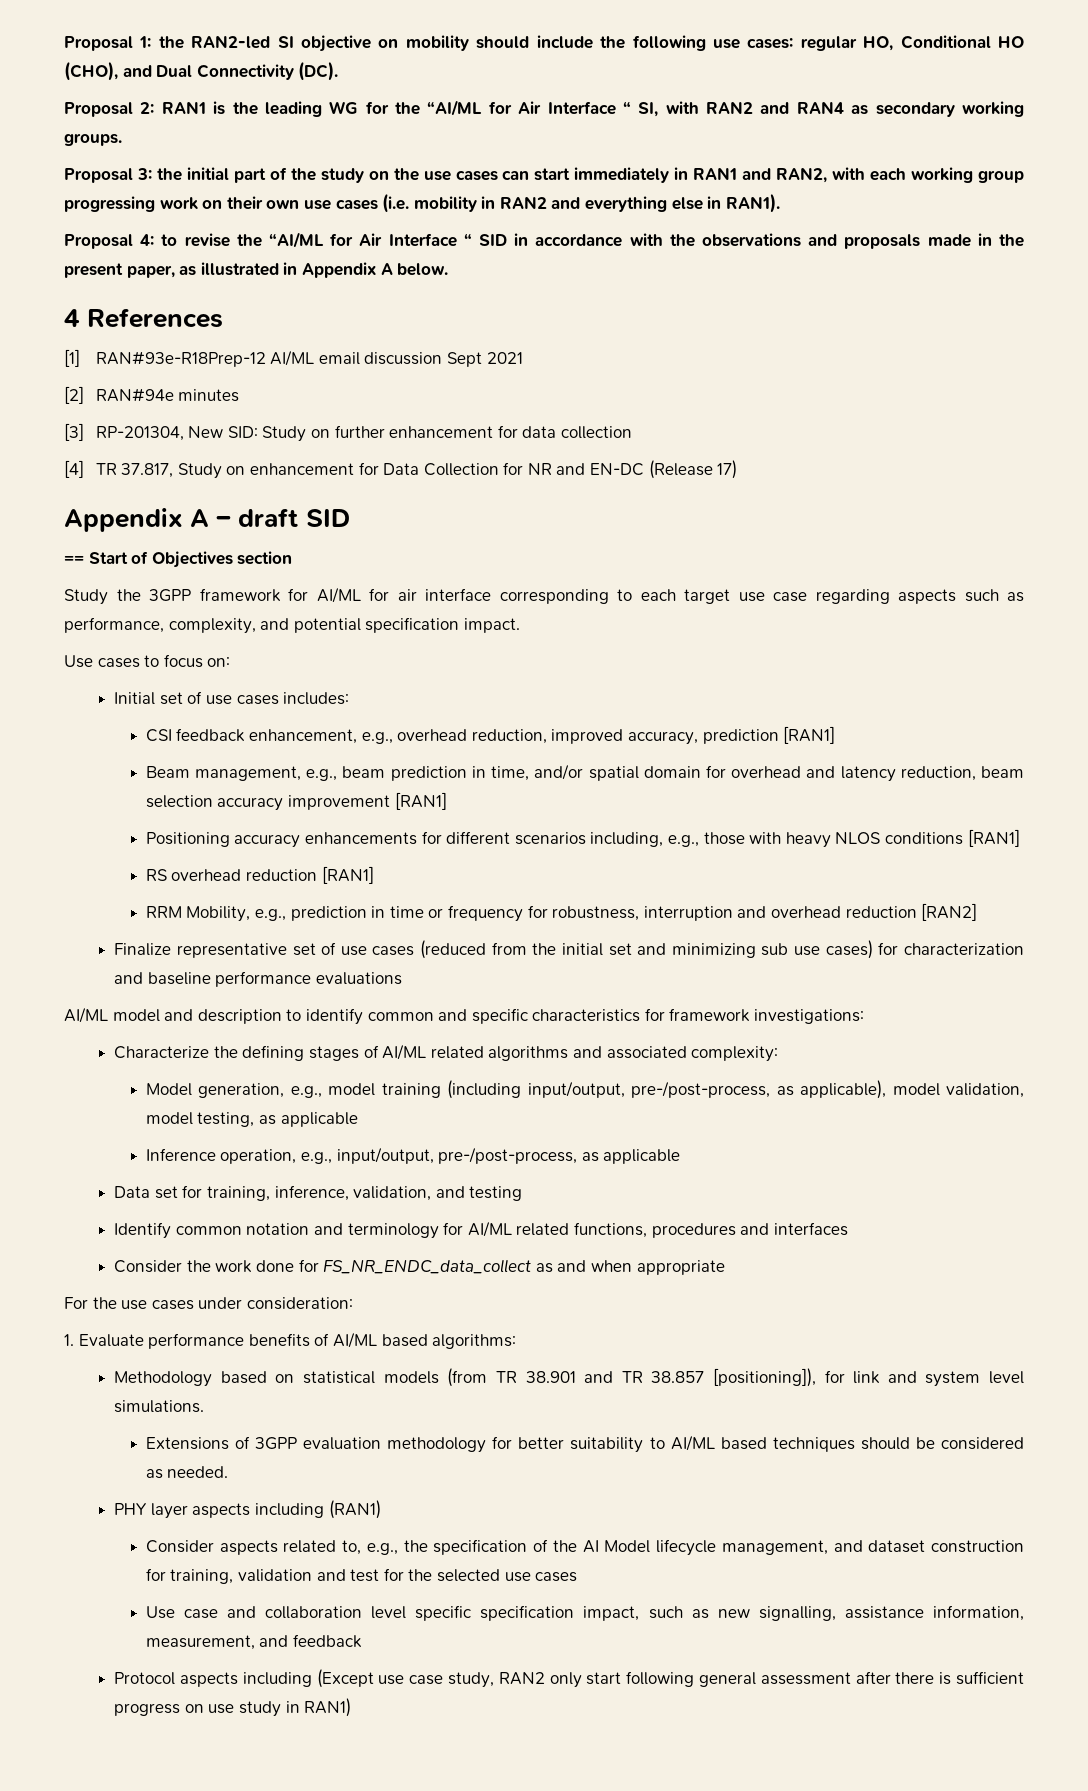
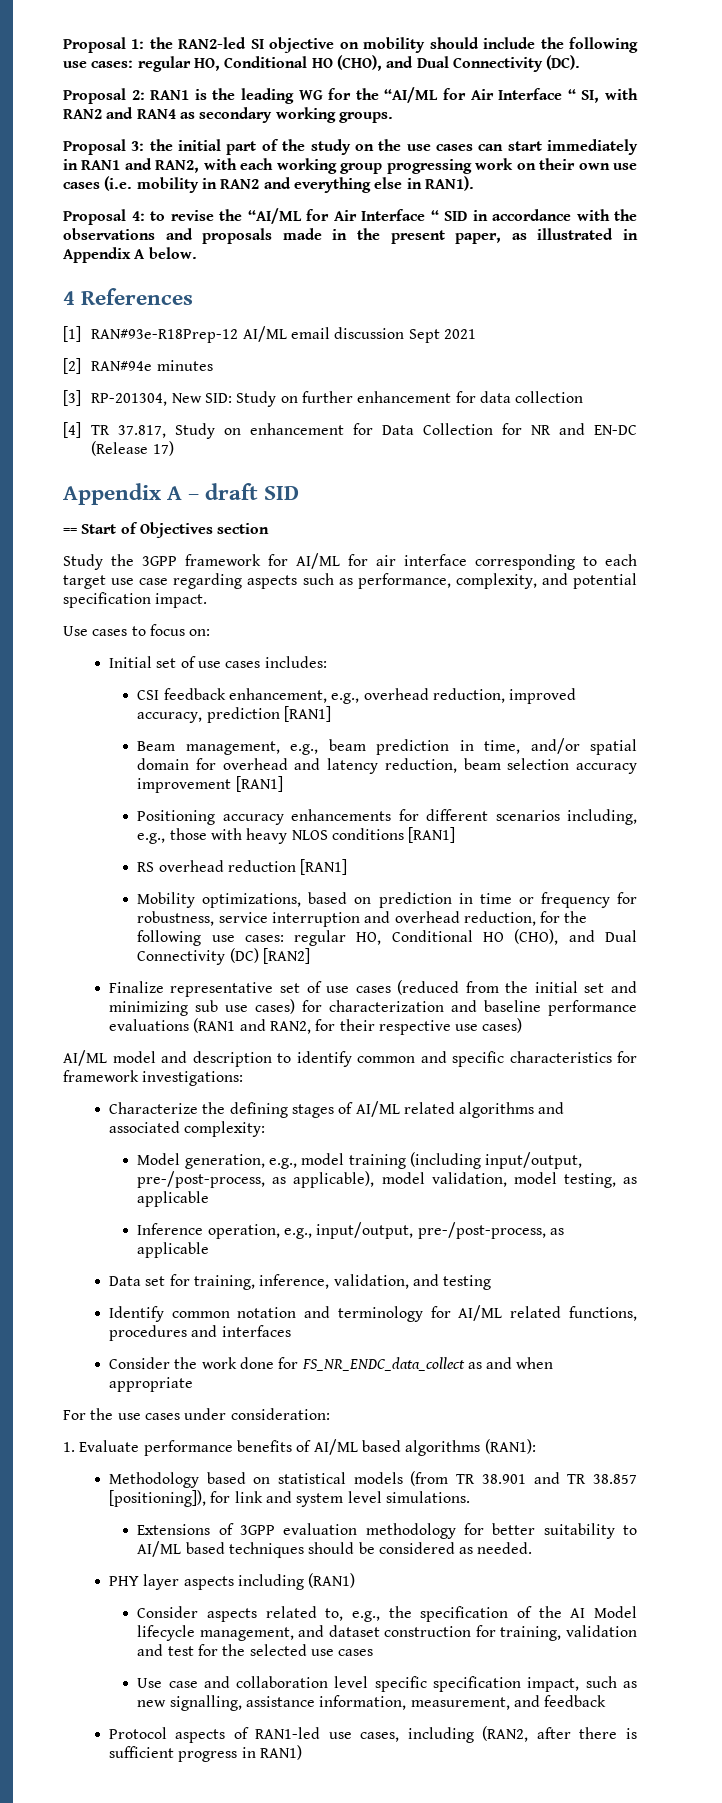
- RRM Mobility, e.g., prediction in time or frequency for robustness, interruption and overhead reduction [RAN2]
+ Mobility optimizations, based on prediction in time or frequency for robustness, service interruption and overhead reduction, for the following use cases: regular HO, Conditional HO (CHO), and Dual Connectivity (DC) [RAN2]
- Finalize representative set of use cases (reduced from the initial set and minimizing sub use cases) for characterization and baseline performance evaluations
+ Finalize representative set of use cases (reduced from the initial set and minimizing sub use cases) for characterization and baseline performance evaluations (RAN1 and RAN2, for their respective use cases)
- 1. Evaluate performance benefits of AI/ML based algorithms:
+ 1. Evaluate performance benefits of AI/ML based algorithms (RAN1):
- Protocol aspects including (Except use case study, RAN2 only start following general assessment after there is sufficient progress on use study in RAN1)
+ Protocol aspects of RAN1-led use cases, including (RAN2, after there is sufficient progress in RAN1)

